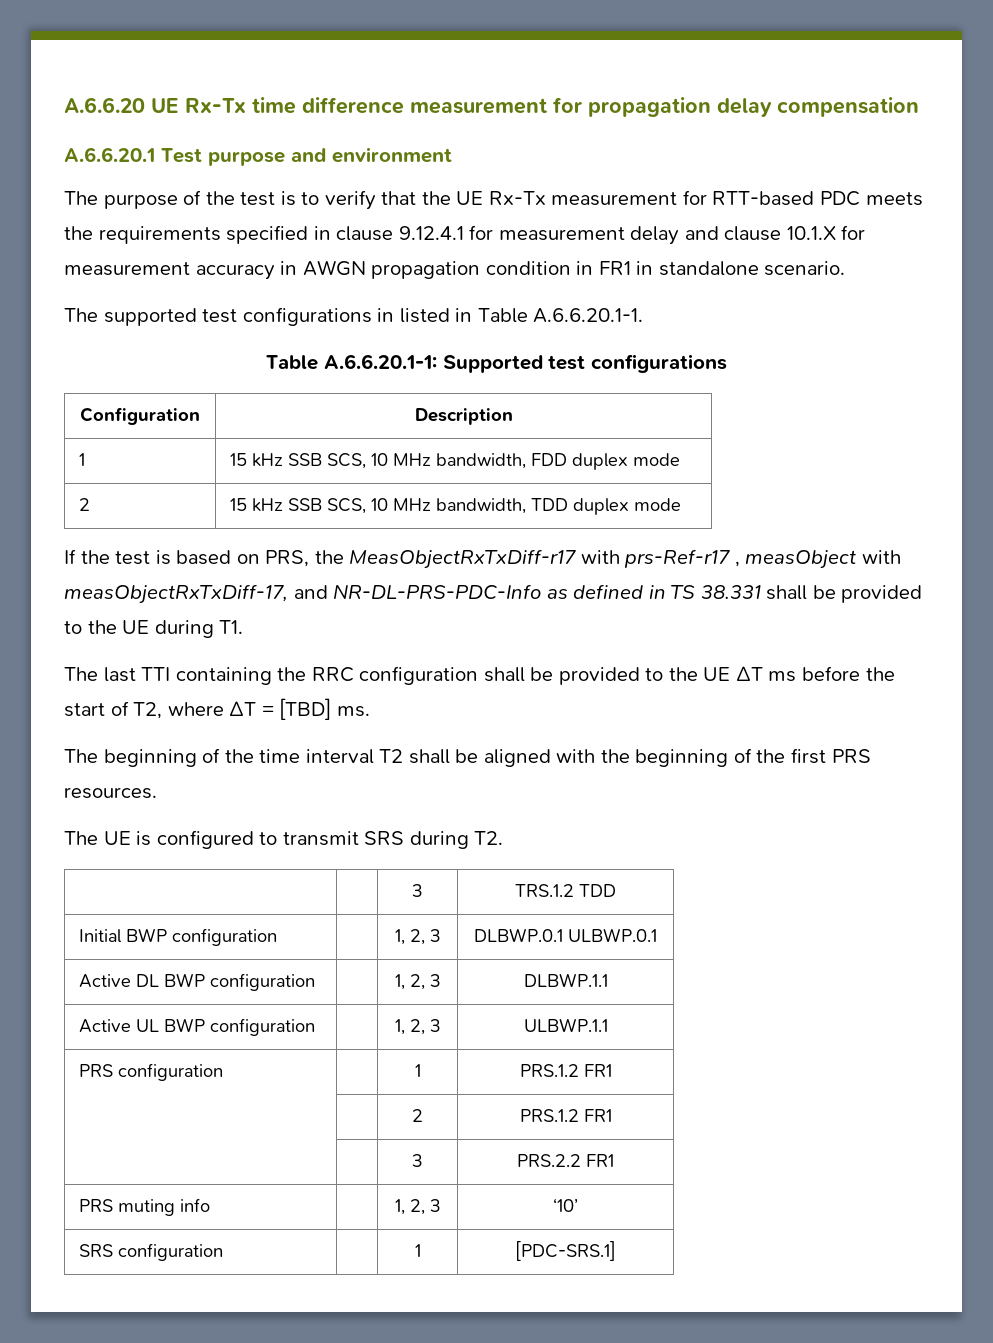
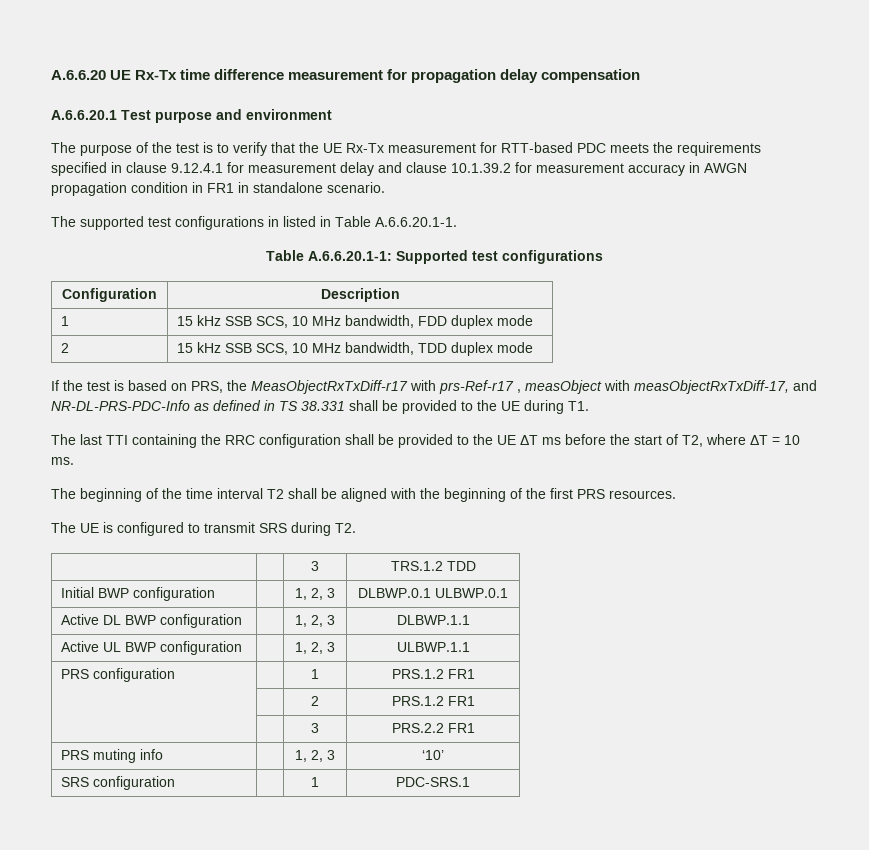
- The purpose of the test is to verify that the UE Rx-Tx measurement for RTT-based PDC meets the requirements specified in clause 9.12.4.1 for measurement delay and clause 10.1.X for measurement accuracy in AWGN propagation condition in FR1 in standalone scenario.
+ The purpose of the test is to verify that the UE Rx-Tx measurement for RTT-based PDC meets the requirements specified in clause 9.12.4.1 for measurement delay and clause 10.1.39.2 for measurement accuracy in AWGN propagation condition in FR1 in standalone scenario.
- The last TTI containing the RRC configuration shall be provided to the UE ΔT ms before the start of T2, where ΔT = [TBD] ms.
+ The last TTI containing the RRC configuration shall be provided to the UE ΔT ms before the start of T2, where ΔT = 10 ms.
- SRS configuration | | 1 | [PDC-SRS.1]
+ SRS configuration | | 1 | PDC-SRS.1

